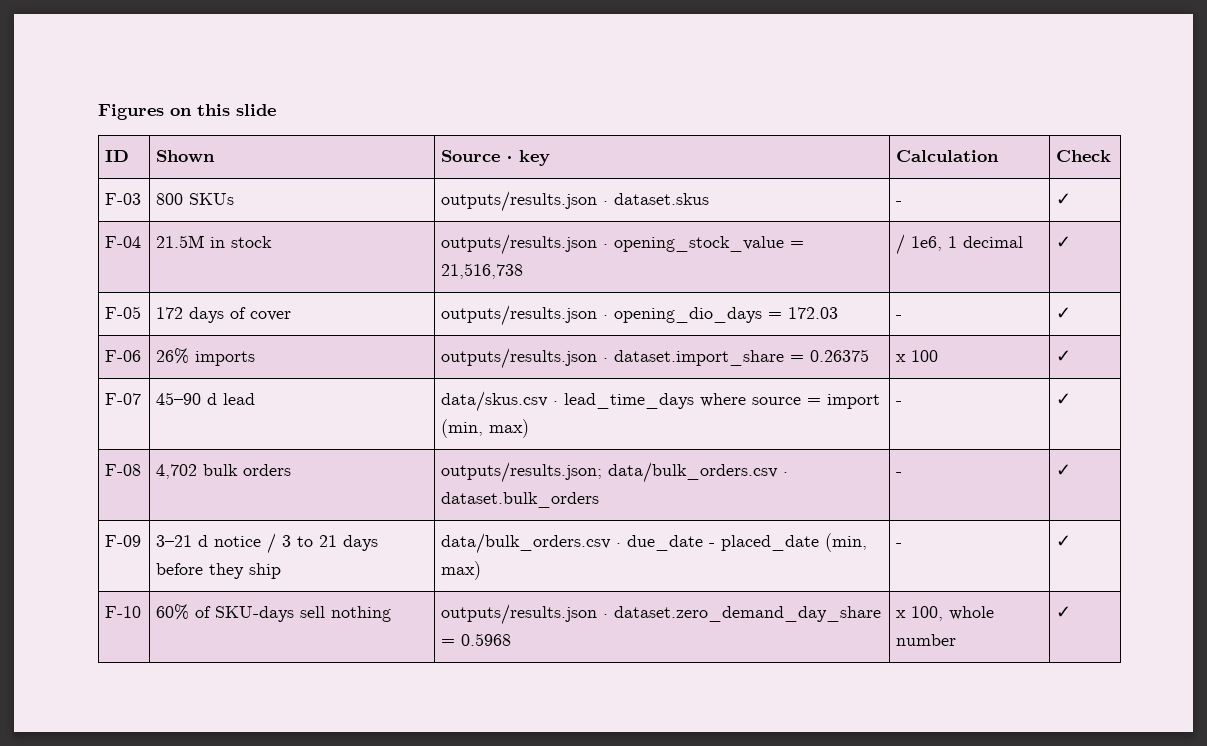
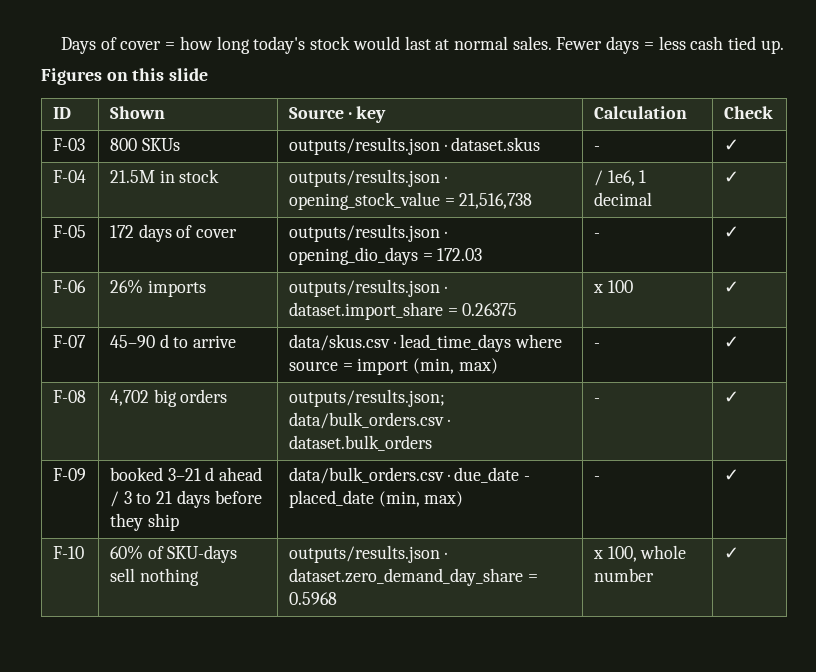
+ Days of cover = how long today's stock would last at normal sales. Fewer days = less cash tied up.
- F-07 | 45–90 d lead | data/skus.csv · lead_time_days where source = import (min, max) | - | ✓
+ F-07 | 45–90 d to arrive | data/skus.csv · lead_time_days where source = import (min, max) | - | ✓
- F-08 | 4,702 bulk orders | outputs/results.json; data/bulk_orders.csv · dataset.bulk_orders | - | ✓
+ F-08 | 4,702 big orders | outputs/results.json; data/bulk_orders.csv · dataset.bulk_orders | - | ✓
- F-09 | 3–21 d notice / 3 to 21 days before they ship | data/bulk_orders.csv · due_date - placed_date (min, max) | - | ✓
+ F-09 | booked 3–21 d ahead / 3 to 21 days before they ship | data/bulk_orders.csv · due_date - placed_date (min, max) | - | ✓

